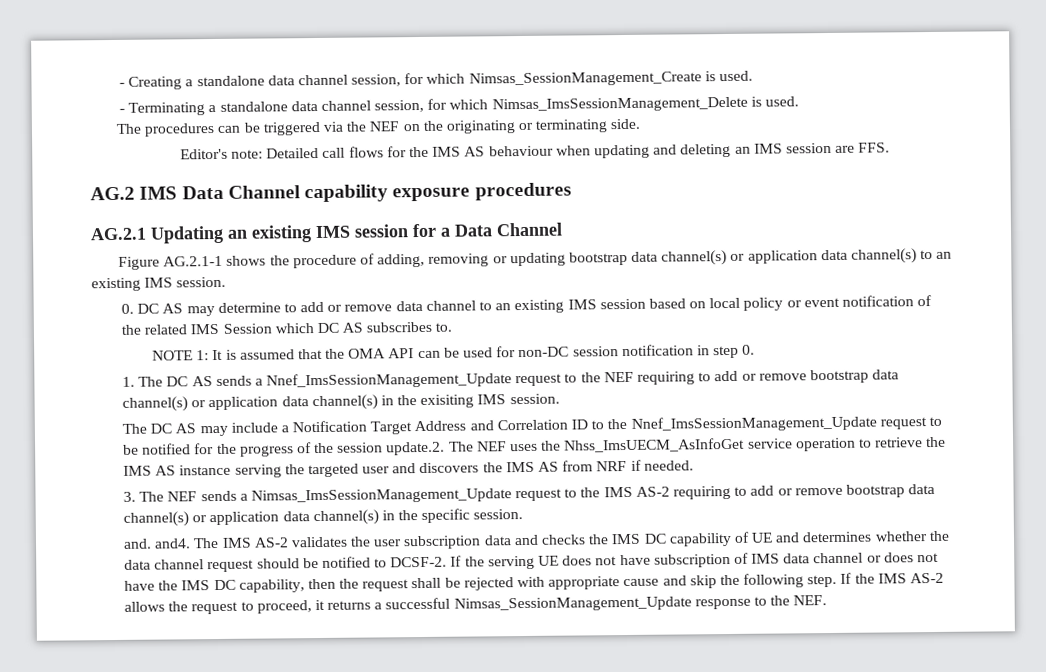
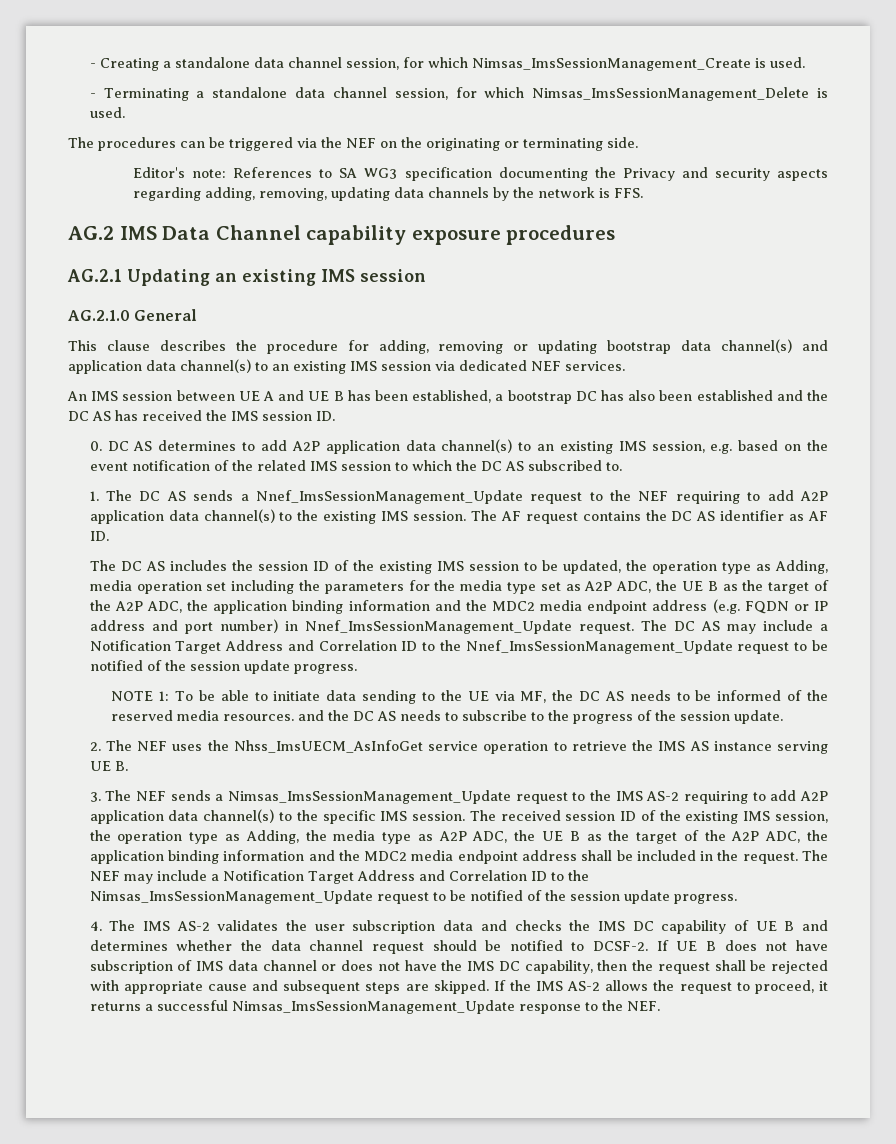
- - Creating a standalone data channel session, for which Nimsas_SessionManagement_Create is used.
+ - Creating a standalone data channel session, for which Nimsas_ImsSessionManagement_Create is used.
- Editor's note: Detailed call flows for the IMS AS behaviour when updating and deleting an IMS session are FFS.
+ Editor's note: References to SA WG3 specification documenting the Privacy and security aspects regarding adding, removing, updating data channels by the network is FFS.
- AG.2.1 Updating an existing IMS session for a Data Channel
- Figure AG.2.1-1 shows the procedure of adding, removing or updating bootstrap data channel(s) or application data channel(s) to an existing IMS session.
- 0. DC AS may determine to add or remove data channel to an existing IMS session based on local policy or event notification of the related IMS Session which DC AS subscribes to.
+ AG.2.1 Updating an existing IMS session
+ AG.2.1.0 General
+ This clause describes the procedure for adding, removing or updating bootstrap data channel(s) and application data channel(s) to an existing IMS session via dedicated NEF services.
+ An IMS session between UE A and UE B has been established, a bootstrap DC has also been established and the DC AS has received the IMS session ID.
+ 0. DC AS determines to add A2P application data channel(s) to an existing IMS session, e.g. based on the event notification of the related IMS session to which the DC AS subscribed to.
- NOTE 1: It is assumed that the OMA API can be used for non-DC session notification in step 0.
- 1. The DC AS sends a Nnef_ImsSessionManagement_Update request to the NEF requiring to add or remove bootstrap data channel(s) or application data channel(s) in the exisiting IMS session.
- The DC AS may include a Notification Target Address and Correlation ID to the Nnef_ImsSessionManagement_Update request to be notified for the progress of the session update.2. The NEF uses the Nhss_ImsUECM_AsInfoGet service operation to retrieve the IMS AS instance serving the targeted user and discovers the IMS AS from NRF if needed.
+ 1. The DC AS sends a Nnef_ImsSessionManagement_Update request to the NEF requiring to add A2P application data channel(s) to the existing IMS session. The AF request contains the DC AS identifier as AF ID.
+ The DC AS includes the session ID of the existing IMS session to be updated, the operation type as Adding, media operation set including the parameters for the media type set as A2P ADC, the UE B as the target of the A2P ADC, the application binding information and the MDC2 media endpoint address (e.g. FQDN or IP address and port number) in Nnef_ImsSessionManagement_Update request. The DC AS may include a Notification Target Address and Correlation ID to the Nnef_ImsSessionManagement_Update request to be notified of the session update progress.
+ NOTE 1: To be able to initiate data sending to the UE via MF, the DC AS needs to be informed of the reserved media resources. and the DC AS needs to subscribe to the progress of the session update.
+ 2. The NEF uses the Nhss_ImsUECM_AsInfoGet service operation to retrieve the IMS AS instance serving UE B.
- 3. The NEF sends a Nimsas_ImsSessionManagement_Update request to the IMS AS-2 requiring to add or remove bootstrap data channel(s) or application data channel(s) in the specific session.
- and. and4. The IMS AS-2 validates the user subscription data and checks the IMS DC capability of UE and determines whether the data channel request should be notified to DCSF-2.
+ 3. The NEF sends a Nimsas_ImsSessionManagement_Update request to the IMS AS-2 requiring to add A2P application data channel(s) to the specific IMS session. The received session ID of the existing IMS session, the operation type as Adding, the media type as A2P ADC, the UE B as the target of the A2P ADC, the application binding information and the MDC2 media endpoint address shall be included in the request. The NEF may include a Notification Target Address and Correlation ID to the Nimsas_ImsSessionManagement_Update request to be notified of the session update progress.
+ 4. The IMS AS-2 validates the user subscription data and checks the IMS DC capability of UE B and determines whether the data channel request should be notified to DCSF-2.
- If the serving UE does not have subscription of IMS data channel or does not have the IMS DC capability, then the request shall be rejected with appropriate cause and skip the following step.
+ If UE B does not have subscription of IMS data channel or does not have the IMS DC capability, then the request shall be rejected with appropriate cause and subsequent steps are skipped.
- If the IMS AS-2 allows the request to proceed, it returns a successful Nimsas_SessionManagement_Update response to the NEF.
+ If the IMS AS-2 allows the request to proceed, it returns a successful Nimsas_ImsSessionManagement_Update response to the NEF.

